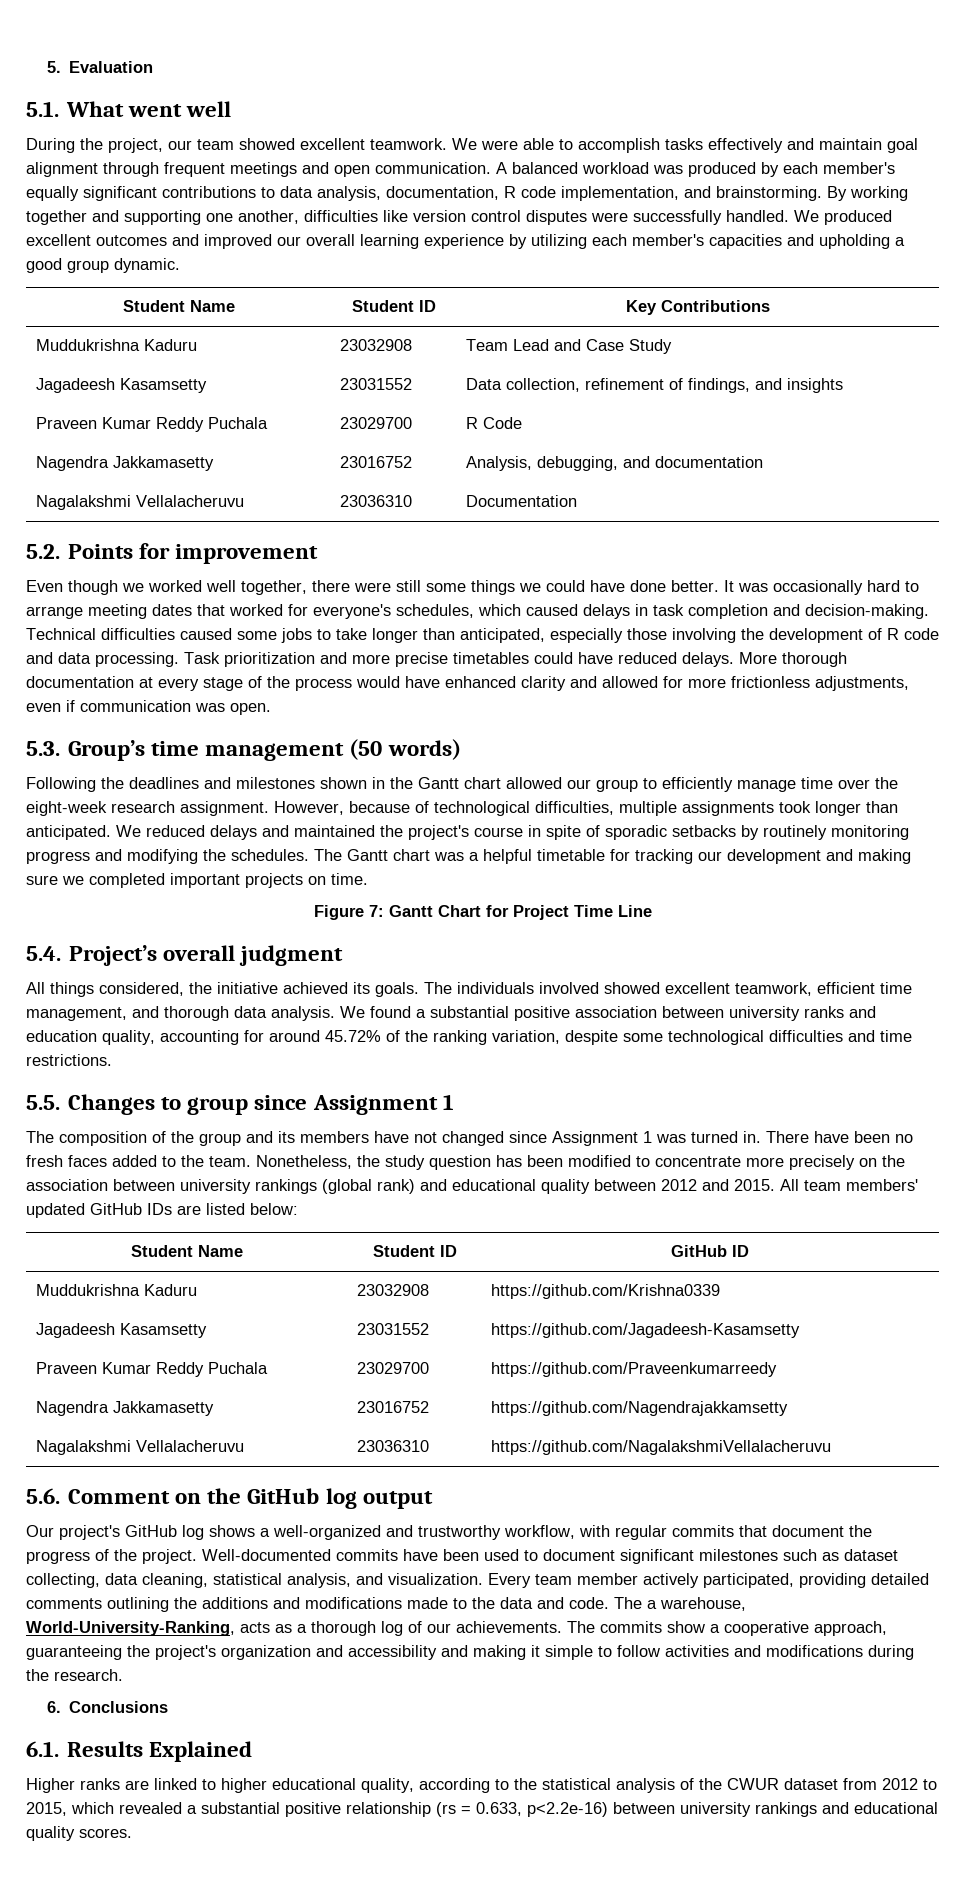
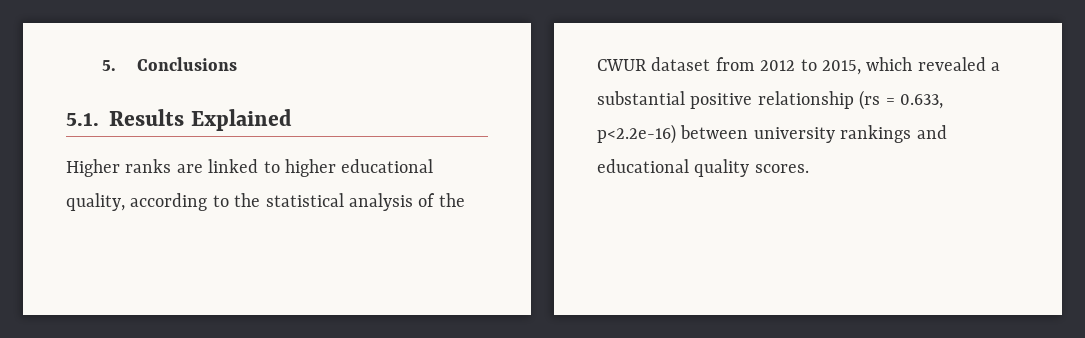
- 5. Evaluation
- 5.1. What went well
- During the project, our team showed excellent teamwork. We were able to accomplish tasks effectively and maintain goal alignment through frequent meetings and open communication. A balanced workload was produced by each member's equally significant contributions to data analysis, documentation, R code implementation, and brainstorming. By working together and supporting one another, difficulties like version control disputes were successfully handled. We produced excellent outcomes and improved our overall learning experience by utilizing each member's capacities and upholding a good group dynamic.
- Student Name | Student ID | Key Contributions
- Muddukrishna Kaduru | 23032908 | Team Lead and Case Study
- Jagadeesh Kasamsetty | 23031552 | Data collection, refinement of findings, and insights
- Praveen Kumar Reddy Puchala | 23029700 | R Code
- Nagendra Jakkamasetty | 23016752 | Analysis, debugging, and documentation
- Nagalakshmi Vellalacheruvu | 23036310 | Documentation
- 5.2. Points for improvement
- Even though we worked well together, there were still some things we could have done better. It was occasionally hard to arrange meeting dates that worked for everyone's schedules, which caused delays in task completion and decision-making. Technical difficulties caused some jobs to take longer than anticipated, especially those involving the development of R code and data processing. Task prioritization and more precise timetables could have reduced delays. More thorough documentation at every stage of the process would have enhanced clarity and allowed for more frictionless adjustments, even if communication was open.
- 5.3. Group’s time management (50 words)
- Following the deadlines and milestones shown in the Gantt chart allowed our group to efficiently manage time over the eight-week research assignment. However, because of technological difficulties, multiple assignments took longer than anticipated. We reduced delays and maintained the project's course in spite of sporadic setbacks by routinely monitoring progress and modifying the schedules. The Gantt chart was a helpful timetable for tracking our development and making sure we completed important projects on time.
- Figure 7: Gantt Chart for Project Time Line
- 5.4. Project’s overall judgment
- All things considered, the initiative achieved its goals. The individuals involved showed excellent teamwork, efficient time management, and thorough data analysis. We found a substantial positive association between university ranks and education quality, accounting for around 45.72% of the ranking variation, despite some technological difficulties and time restrictions.
- 5.5. Changes to group since Assignment 1
- The composition of the group and its members have not changed since Assignment 1 was turned in. There have been no fresh faces added to the team. Nonetheless, the study question has been modified to concentrate more precisely on the association between university rankings (global rank) and educational quality between 2012 and 2015. All team members' updated GitHub IDs are listed below:
- Student Name | Student ID | GitHub ID
- Muddukrishna Kaduru | 23032908 | https://github.com/Krishna0339
- Jagadeesh Kasamsetty | 23031552 | https://github.com/Jagadeesh-Kasamsetty
- Praveen Kumar Reddy Puchala | 23029700 | https://github.com/Praveenkumarreedy
- Nagendra Jakkamasetty | 23016752 | https://github.com/Nagendrajakkamsetty
- Nagalakshmi Vellalacheruvu | 23036310 | https://github.com/NagalakshmiVellalacheruvu
- 5.6. Comment on the GitHub log output
- Our project's GitHub log shows a well-organized and trustworthy workflow, with regular commits that document the progress of the project. Well-documented commits have been used to document significant milestones such as dataset collecting, data cleaning, statistical analysis, and visualization. Every team member actively participated, providing detailed comments outlining the additions and modifications made to the data and code. The a warehouse, World-University-Ranking, acts as a thorough log of our achievements. The commits show a cooperative approach, guaranteeing the project's organization and accessibility and making it simple to follow activities and modifications during the research.
- 6. Conclusions
+ 5. Conclusions
- 6.1. Results Explained
+ 5.1. Results Explained

